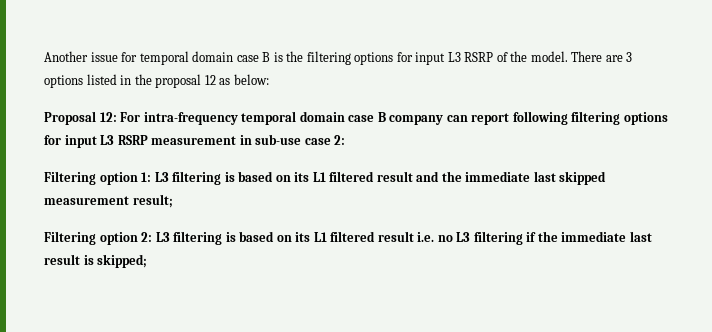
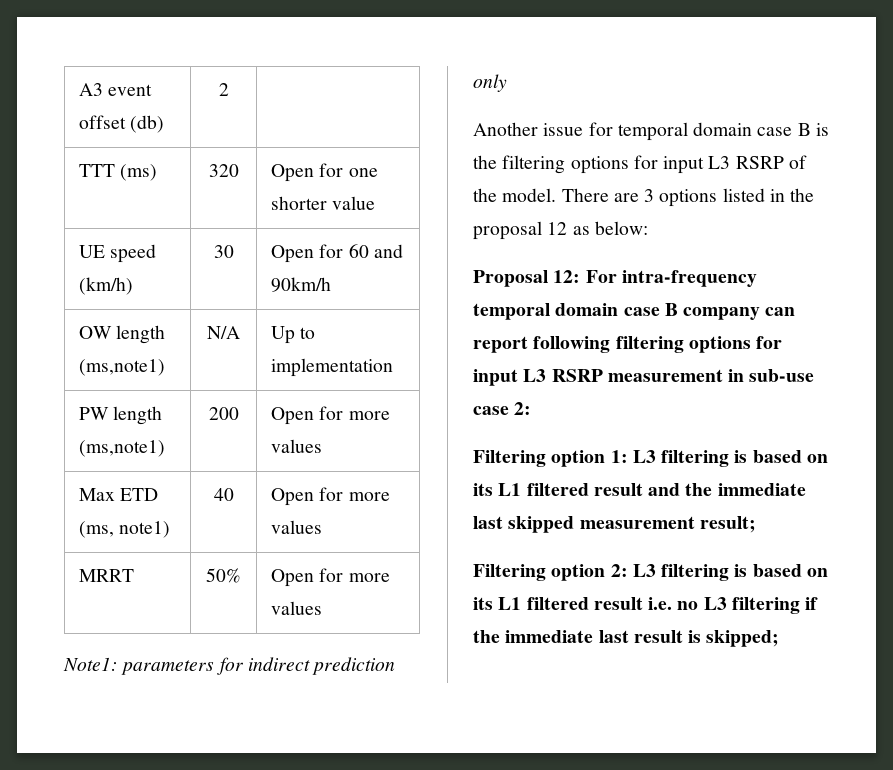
+ A3 event offset (db) | 2 |
+ TTT (ms) | 320 | Open for one shorter value
+ UE speed (km/h) | 30 | Open for 60 and 90km/h
+ OW length (ms,note1) | N/A | Up to implementation
+ PW length (ms,note1) | 200 | Open for more values
+ Max ETD (ms, note1) | 40 | Open for more values
+ MRRT | 50% | Open for more values
+ Note1: parameters for indirect prediction only

